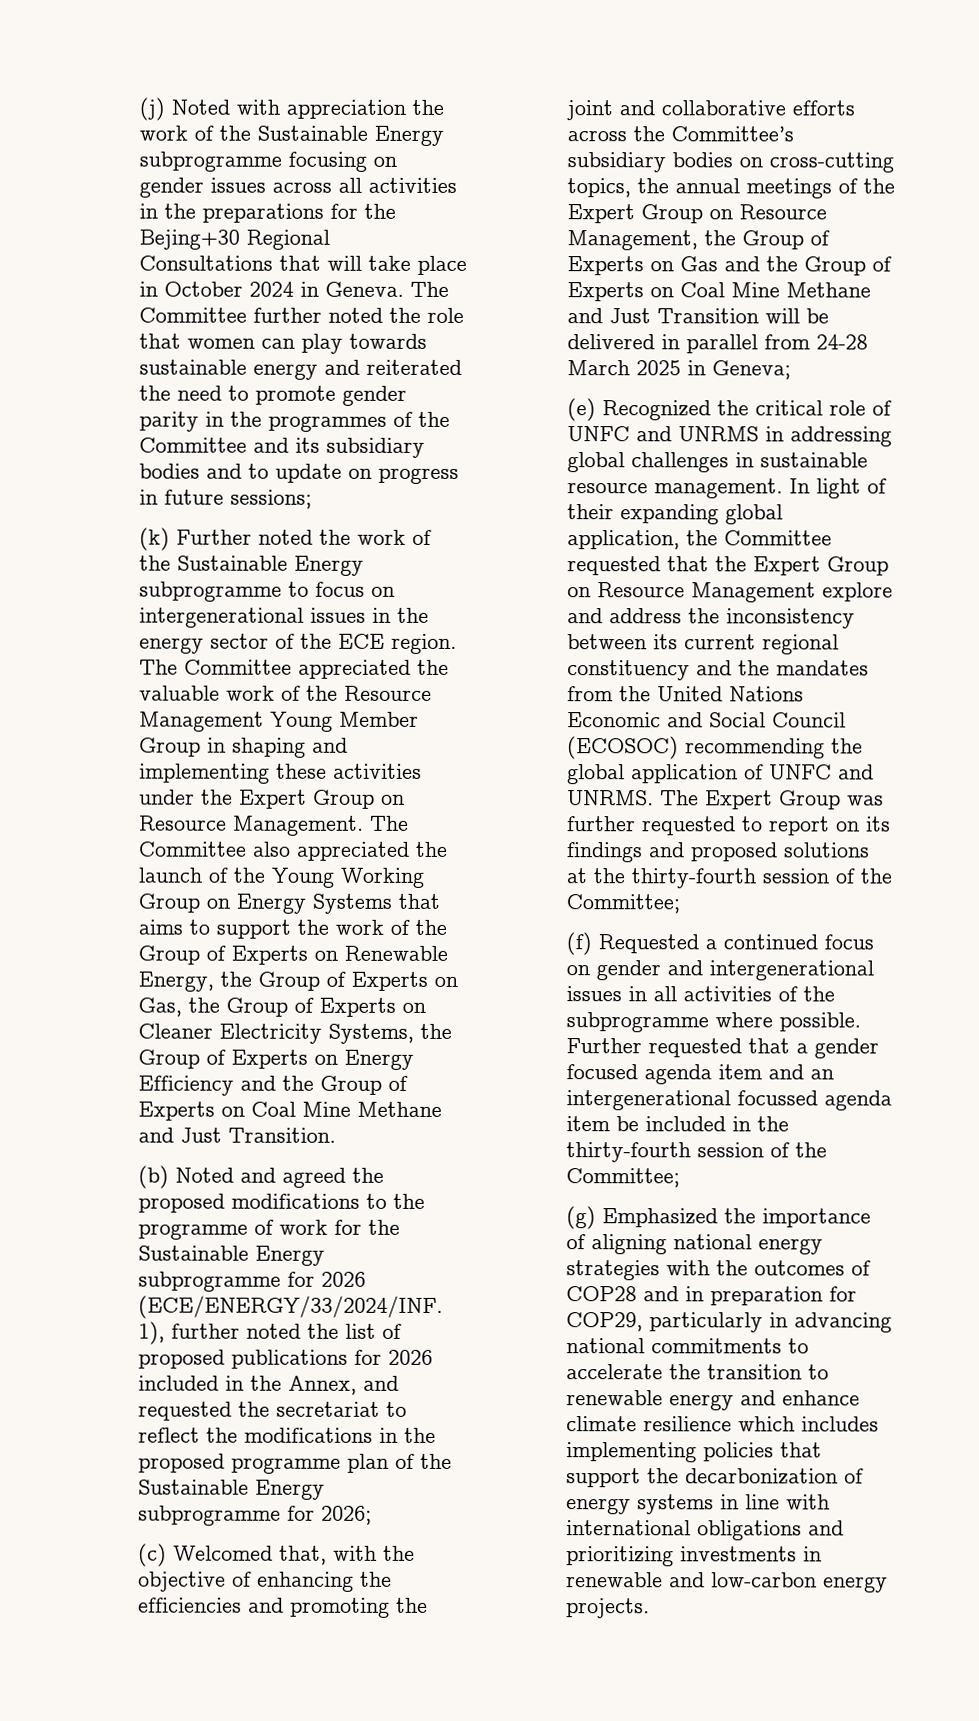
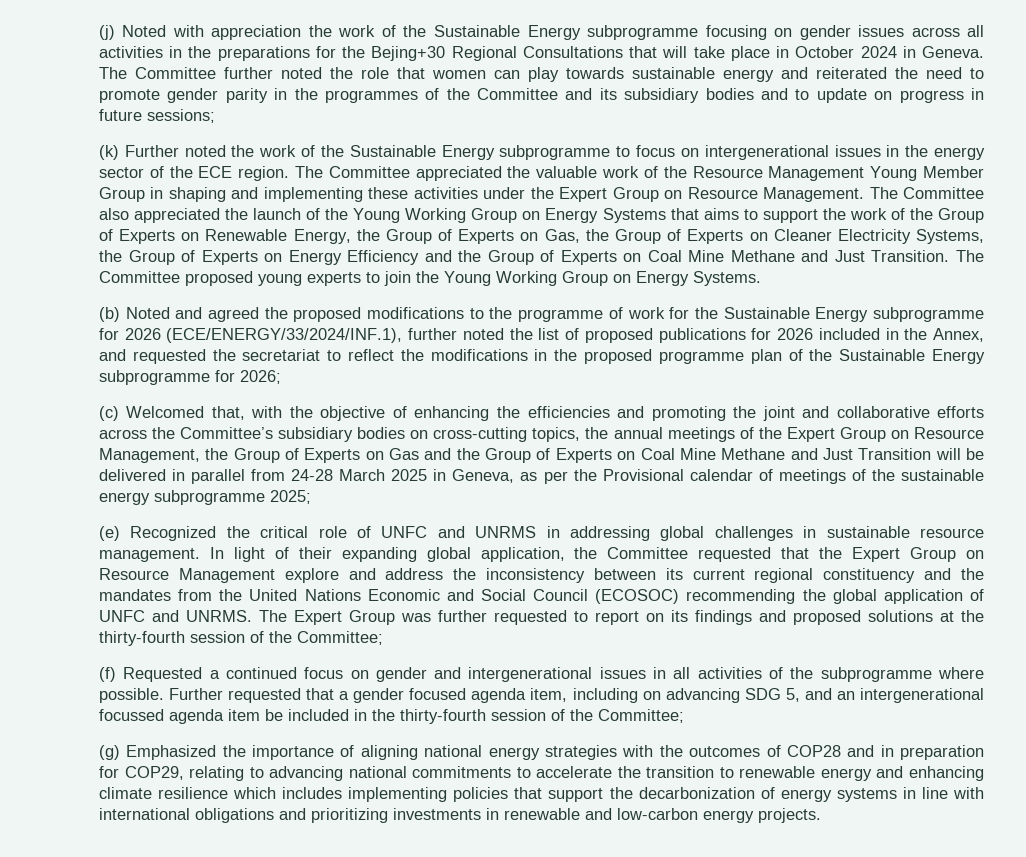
+ The Committee proposed young experts to join the Young Working Group on Energy Systems.
- (c) Welcomed that, with the objective of enhancing the efficiencies and promoting the joint and collaborative efforts across the Committee’s subsidiary bodies on cross-cutting topics, the annual meetings of the Expert Group on Resource Management, the Group of Experts on Gas and the Group of Experts on Coal Mine Methane and Just Transition will be delivered in parallel from 24-28 March 2025 in Geneva;
+ (c) Welcomed that, with the objective of enhancing the efficiencies and promoting the joint and collaborative efforts across the Committee’s subsidiary bodies on cross-cutting topics, the annual meetings of the Expert Group on Resource Management, the Group of Experts on Gas and the Group of Experts on Coal Mine Methane and Just Transition will be delivered in parallel from 24-28 March 2025 in Geneva, as per the Provisional calendar of meetings of the sustainable energy subprogramme 2025;
- Further requested that a gender focused agenda item and an intergenerational focussed agenda item be included in the thirty-fourth session of the Committee;
+ Further requested that a gender focused agenda item, including on advancing SDG 5, and an intergenerational focussed agenda item be included in the thirty-fourth session of the Committee;
- (g) Emphasized the importance of aligning national energy strategies with the outcomes of COP28 and in preparation for COP29, particularly in advancing national commitments to accelerate the transition to renewable energy and enhance climate resilience which includes implementing policies that support the decarbonization of energy systems in line with international obligations and prioritizing investments in renewable and low-carbon energy projects.
+ (g) Emphasized the importance of aligning national energy strategies with the outcomes of COP28 and in preparation for COP29, relating to advancing national commitments to accelerate the transition to renewable energy and enhancing climate resilience which includes implementing policies that support the decarbonization of energy systems in line with international obligations and prioritizing investments in renewable and low-carbon energy projects.

